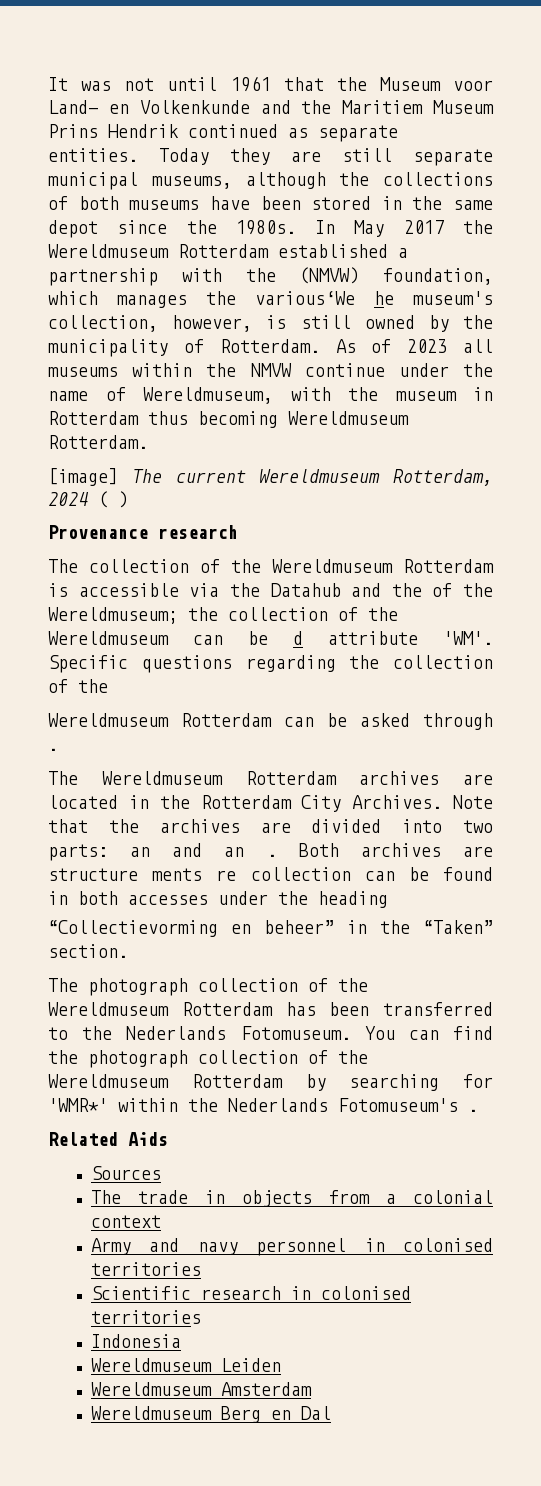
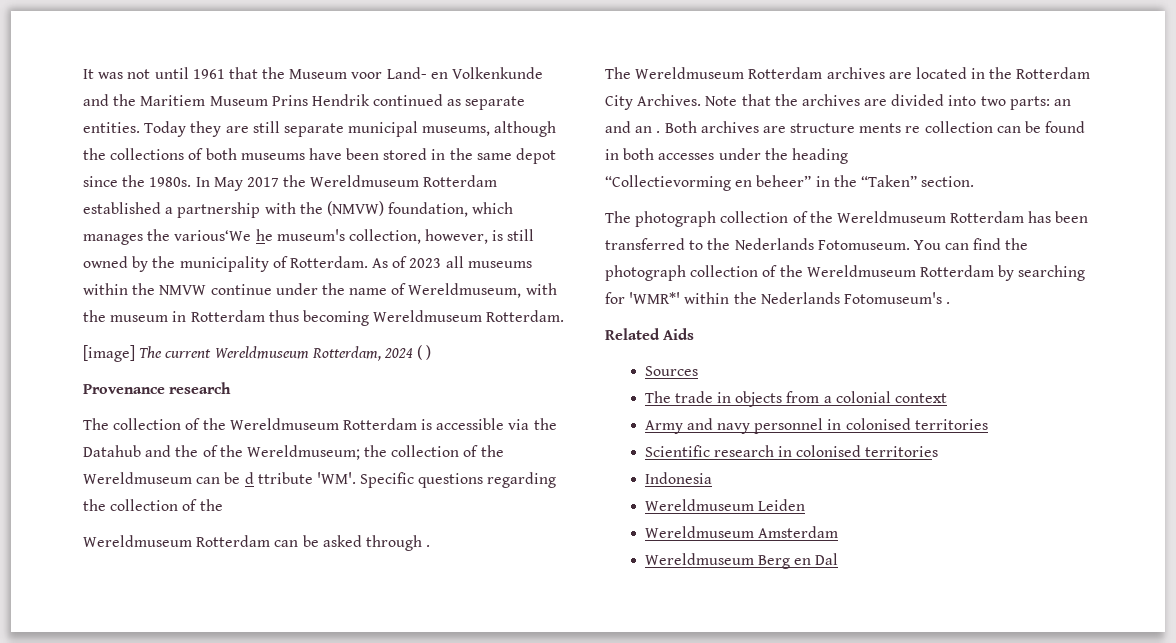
- The collection of the Wereldmuseum Rotterdam is accessible via the Datahub and the of the Wereldmuseum; the collection of the Wereldmuseum can be d attribute 'WM'. Specific questions regarding the collection of the
+ The collection of the Wereldmuseum Rotterdam is accessible via the Datahub and the of the Wereldmuseum; the collection of the Wereldmuseum can be d ttribute 'WM'. Specific questions regarding the collection of the

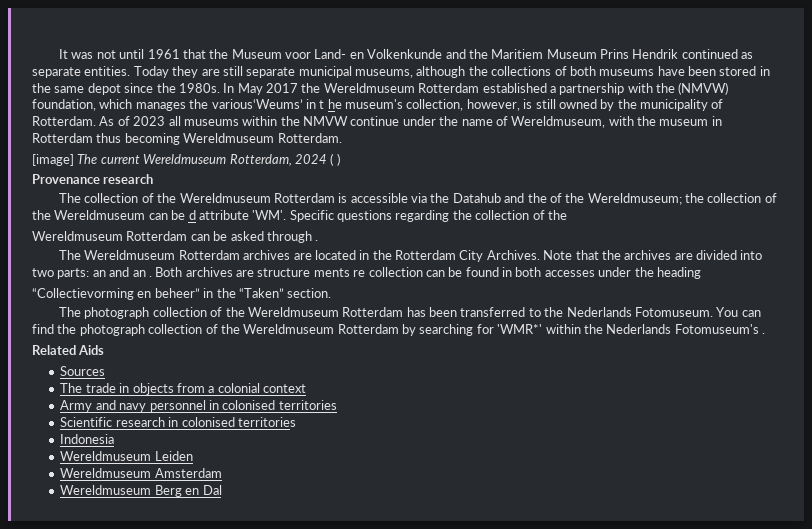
- In May 2017 the Wereldmuseum Rotterdam established a partnership with the (NMVW) foundation, which manages the various‘We he museum's collection, however, is still owned by the municipality of Rotterdam.
+ In May 2017 the Wereldmuseum Rotterdam established a partnership with the (NMVW) foundation, which manages the various‘Weums’ in t he museum's collection, however, is still owned by the municipality of Rotterdam.
- The collection of the Wereldmuseum Rotterdam is accessible via the Datahub and the of the Wereldmuseum; the collection of the Wereldmuseum can be d ttribute 'WM'. Specific questions regarding the collection of the
+ The collection of the Wereldmuseum Rotterdam is accessible via the Datahub and the of the Wereldmuseum; the collection of the Wereldmuseum can be d attribute 'WM'. Specific questions regarding the collection of the

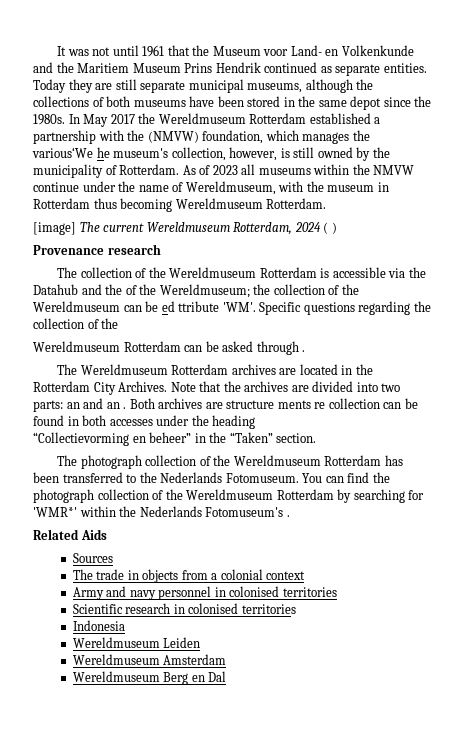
- In May 2017 the Wereldmuseum Rotterdam established a partnership with the (NMVW) foundation, which manages the various‘Weums’ in t he museum's collection, however, is still owned by the municipality of Rotterdam.
+ In May 2017 the Wereldmuseum Rotterdam established a partnership with the (NMVW) foundation, which manages the various‘We he museum's collection, however, is still owned by the municipality of Rotterdam.
- The collection of the Wereldmuseum Rotterdam is accessible via the Datahub and the of the Wereldmuseum; the collection of the Wereldmuseum can be d attribute 'WM'. Specific questions regarding the collection of the
+ The collection of the Wereldmuseum Rotterdam is accessible via the Datahub and the of the Wereldmuseum; the collection of the Wereldmuseum can be ed ttribute 'WM'. Specific questions regarding the collection of the

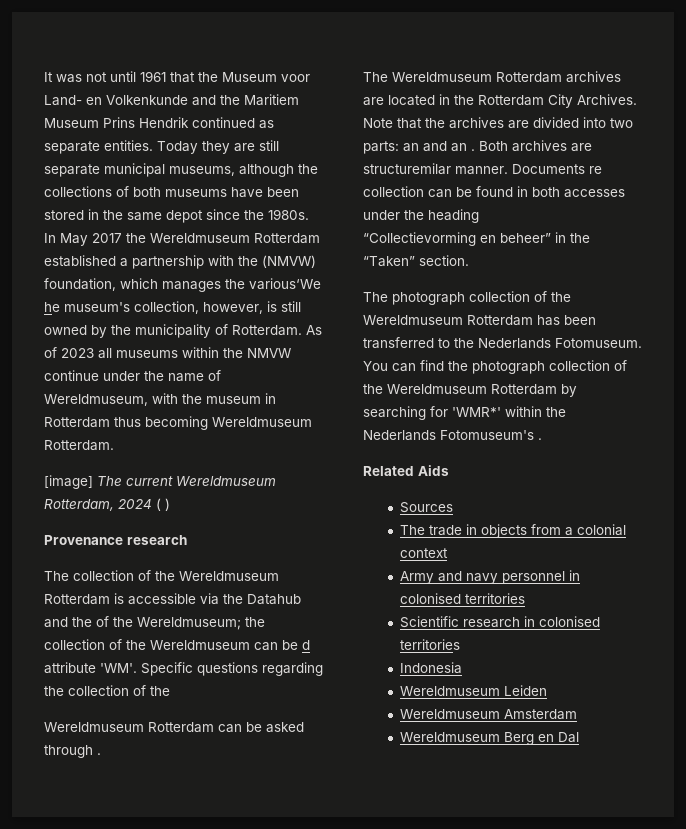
- The collection of the Wereldmuseum Rotterdam is accessible via the Datahub and the of the Wereldmuseum; the collection of the Wereldmuseum can be ed ttribute 'WM'. Specific questions regarding the collection of the
+ The collection of the Wereldmuseum Rotterdam is accessible via the Datahub and the of the Wereldmuseum; the collection of the Wereldmuseum can be d attribute 'WM'. Specific questions regarding the collection of the
- Both archives are structure ments re collection can be found in both accesses under the heading
+ Both archives are structuremilar manner. Documents re collection can be found in both accesses under the heading

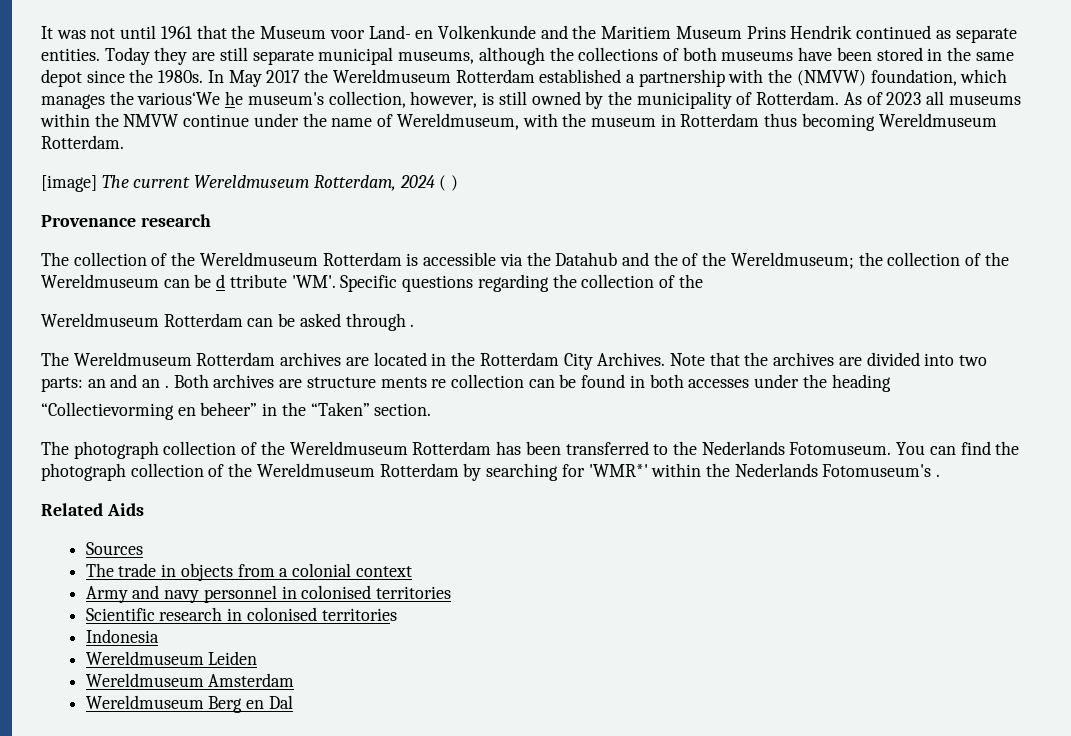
- The collection of the Wereldmuseum Rotterdam is accessible via the Datahub and the of the Wereldmuseum; the collection of the Wereldmuseum can be d attribute 'WM'. Specific questions regarding the collection of the
+ The collection of the Wereldmuseum Rotterdam is accessible via the Datahub and the of the Wereldmuseum; the collection of the Wereldmuseum can be d ttribute 'WM'. Specific questions regarding the collection of the
- Both archives are structuremilar manner. Documents re collection can be found in both accesses under the heading
+ Both archives are structure ments re collection can be found in both accesses under the heading

